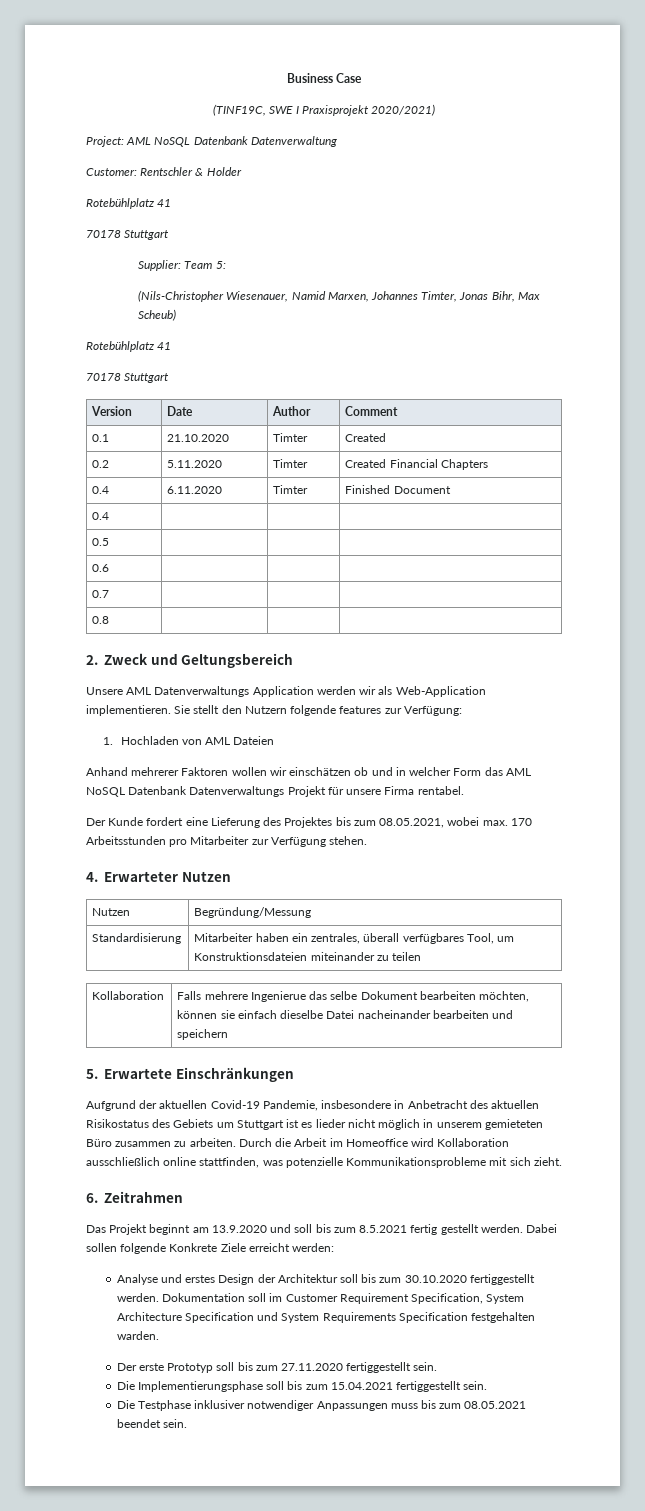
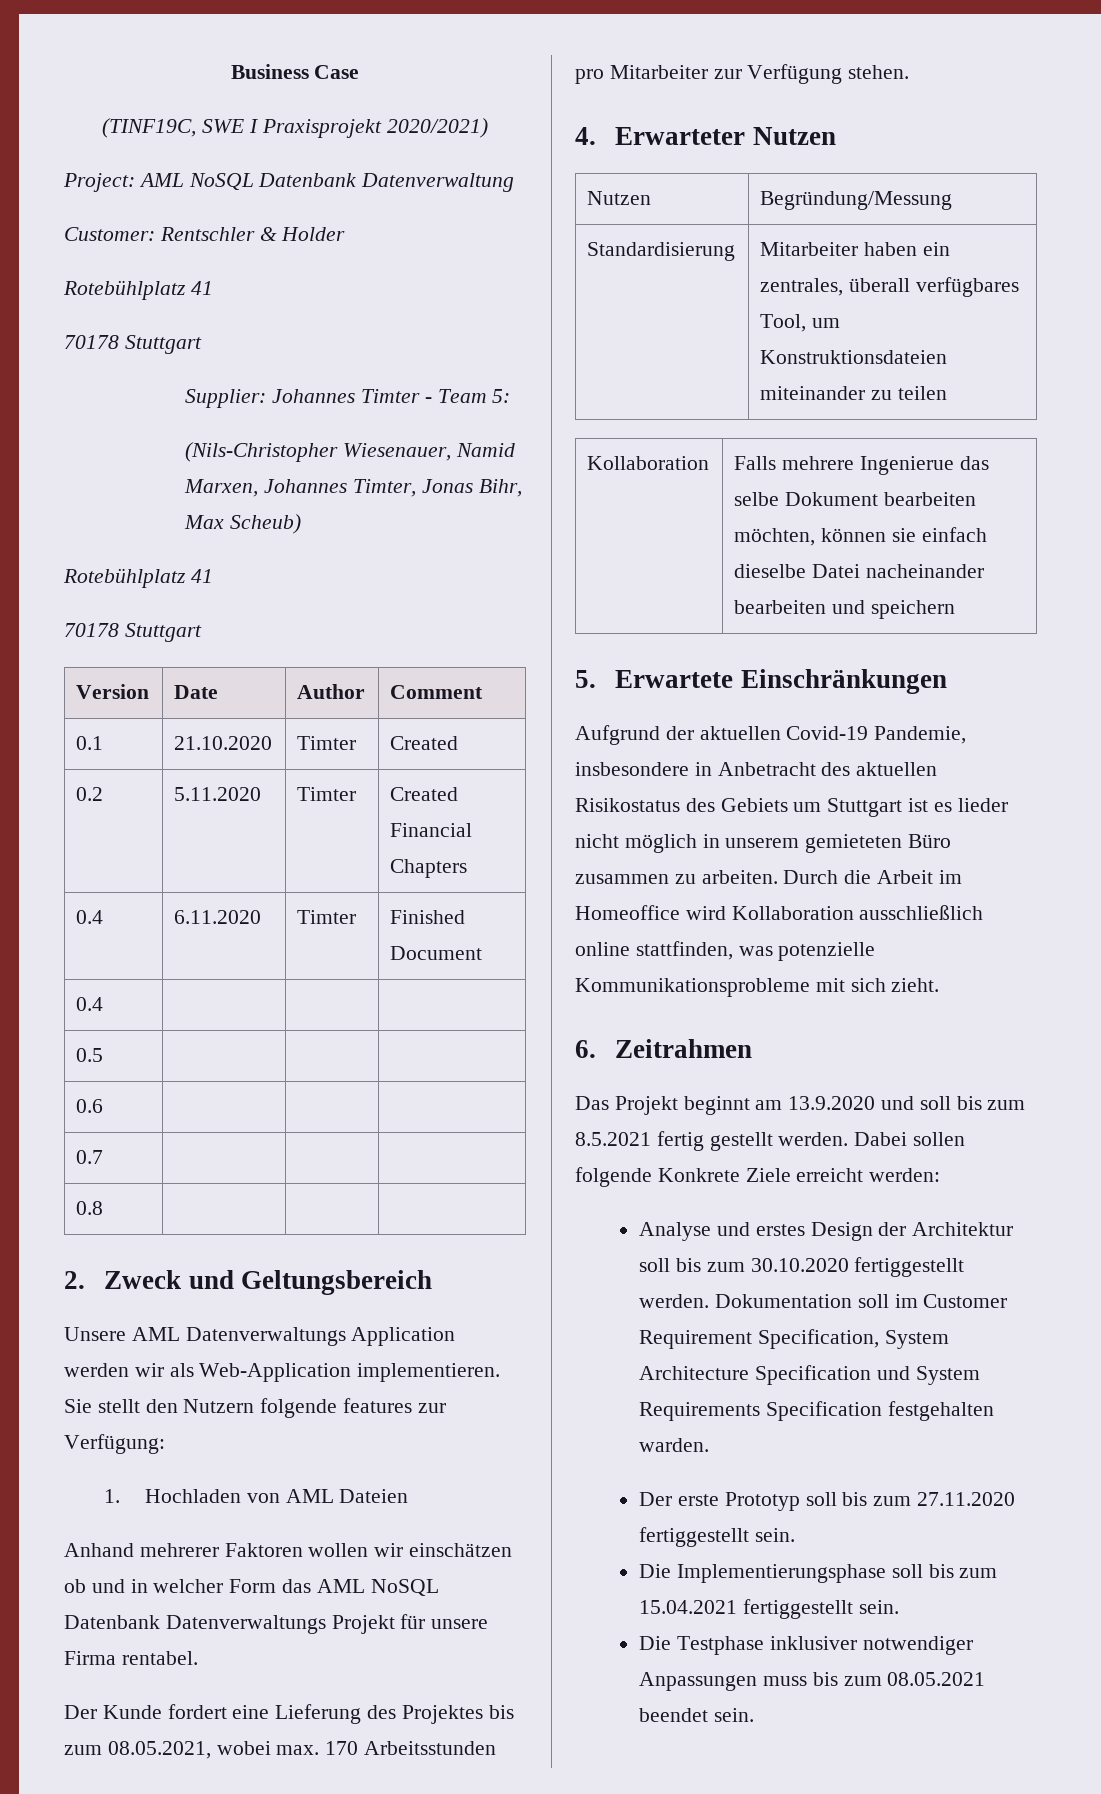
- Supplier: Team 5:
+ Supplier: Johannes Timter - Team 5:

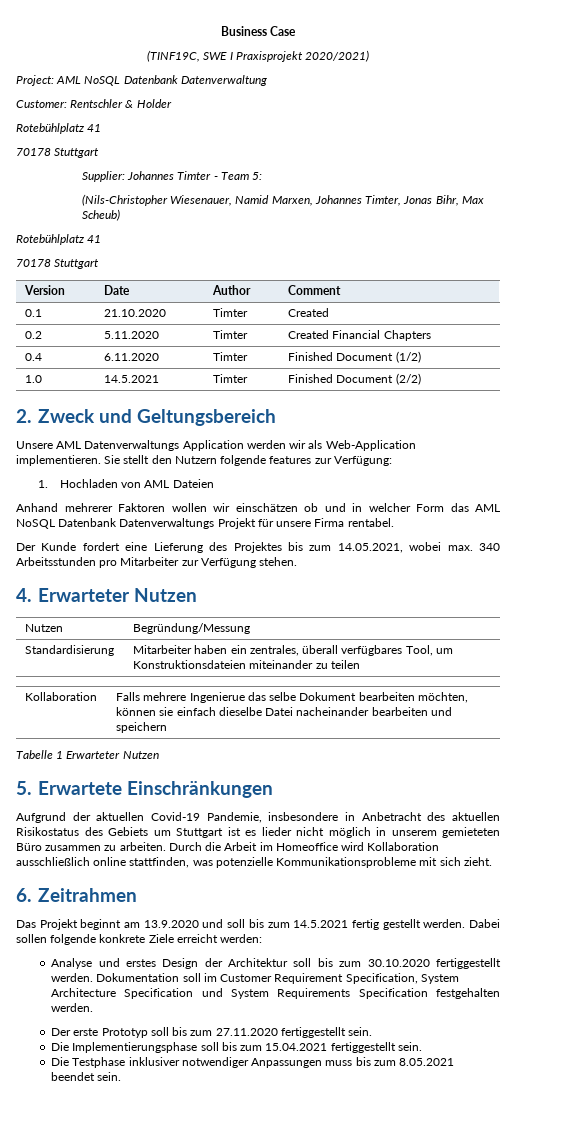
- 0.4 | 6.11.2020 | Timter | Finished Document
- 0.4 | | |
- 0.5 | | |
- 0.6 | | |
- 0.7 | | |
- 0.8 | | |
+ 0.4 | 6.11.2020 | Timter | Finished Document (1/2)
+ 1.0 | 14.5.2021 | Timter | Finished Document (2/2)
- Der Kunde fordert eine Lieferung des Projektes bis zum 08.05.2021, wobei max. 170 Arbeitsstunden pro Mitarbeiter zur Verfügung stehen.
+ Der Kunde fordert eine Lieferung des Projektes bis zum 14.05.2021, wobei max. 340 Arbeitsstunden pro Mitarbeiter zur Verfügung stehen.
+ Tabelle 1 Erwarteter Nutzen
- Das Projekt beginnt am 13.9.2020 und soll bis zum 8.5.2021 fertig gestellt werden.
+ Das Projekt beginnt am 13.9.2020 und soll bis zum 14.5.2021 fertig gestellt werden.
- Dabei sollen folgende Konkrete Ziele erreicht werden:
+ Dabei sollen folgende konkrete Ziele erreicht werden:
- Dokumentation soll im Customer Requirement Specification, System Architecture Specification und System Requirements Specification festgehalten warden.
+ Dokumentation soll im Customer Requirement Specification, System Architecture Specification und System Requirements Specification festgehalten werden.
- Die Testphase inklusiver notwendiger Anpassungen muss bis zum 08.05.2021 beendet sein.
+ Die Testphase inklusiver notwendiger Anpassungen muss bis zum 8.05.2021 beendet sein.

